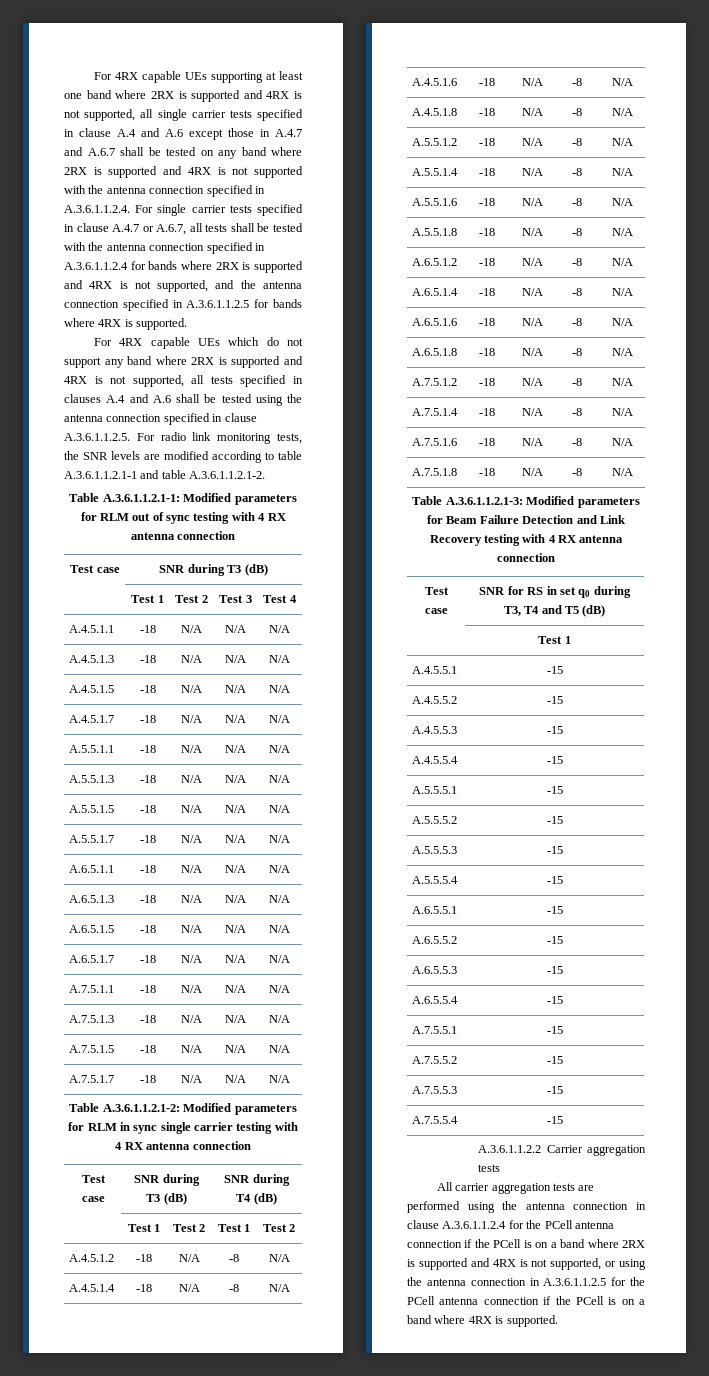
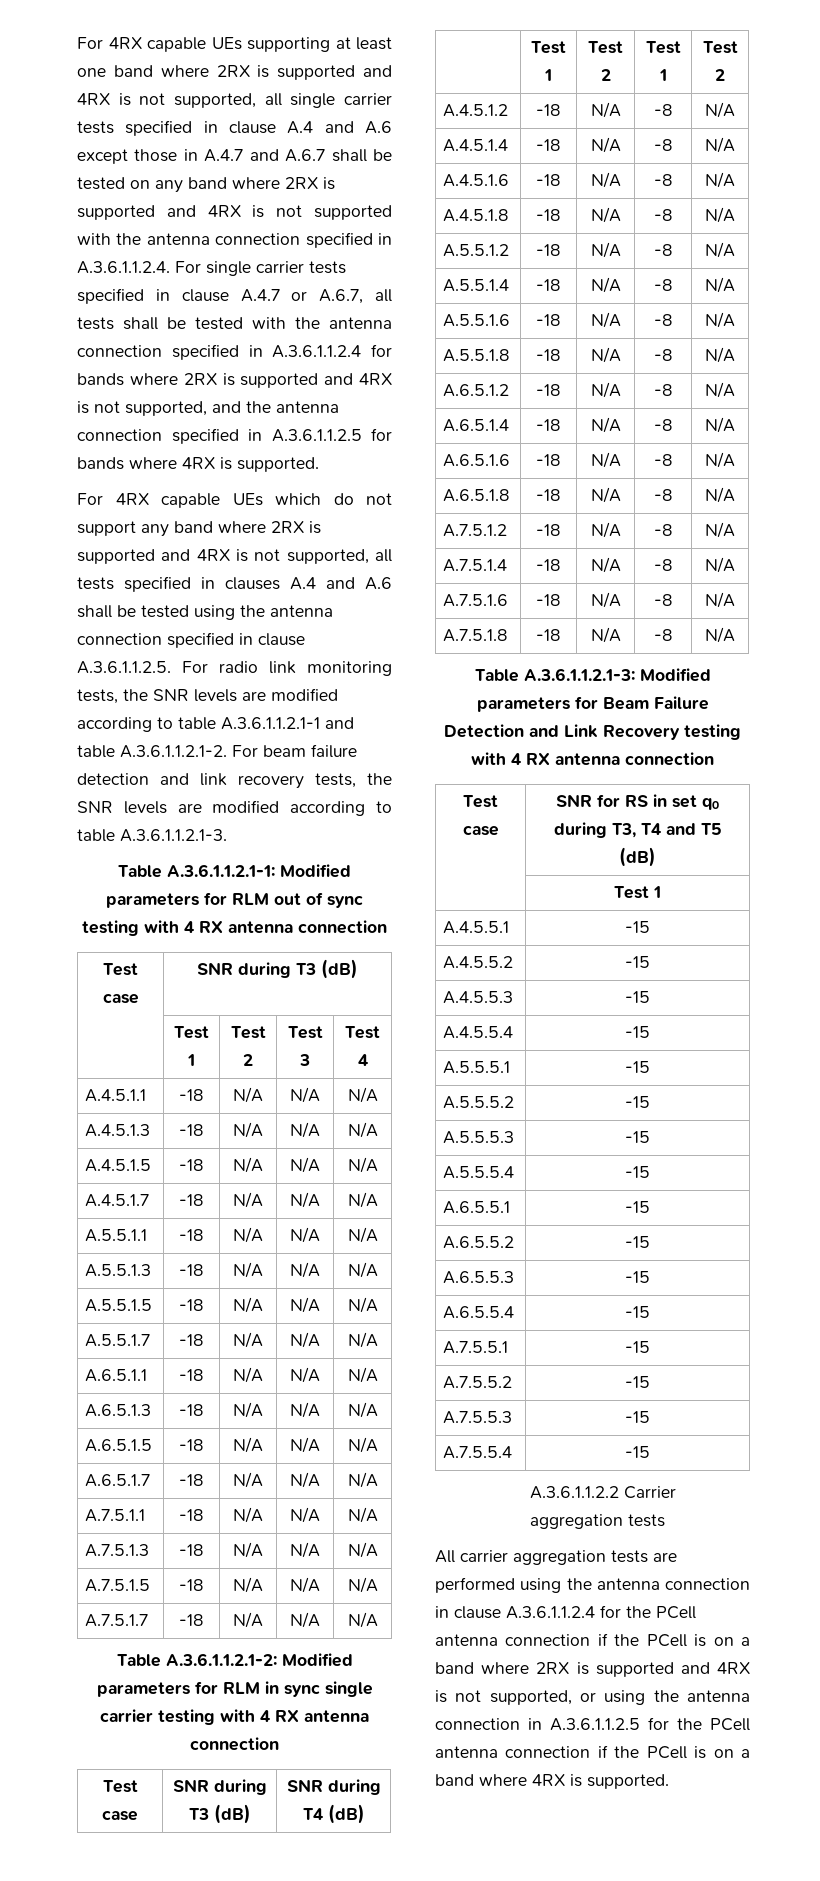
- For 4RX capable UEs which do not support any band where 2RX is supported and 4RX is not supported, all tests specified in clauses A.4 and A.6 shall be tested using the antenna connection specified in clause A.3.6.1.1.2.5. For radio link monitoring tests, the SNR levels are modified according to table A.3.6.1.1.2.1-1 and table A.3.6.1.1.2.1-2.
+ For 4RX capable UEs which do not support any band where 2RX is supported and 4RX is not supported, all tests specified in clauses A.4 and A.6 shall be tested using the antenna connection specified in clause A.3.6.1.1.2.5. For radio link monitoring tests, the SNR levels are modified according to table A.3.6.1.1.2.1-1 and table A.3.6.1.1.2.1-2. For beam failure detection and link recovery tests, the SNR levels are modified according to table A.3.6.1.1.2.1-3.

